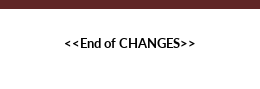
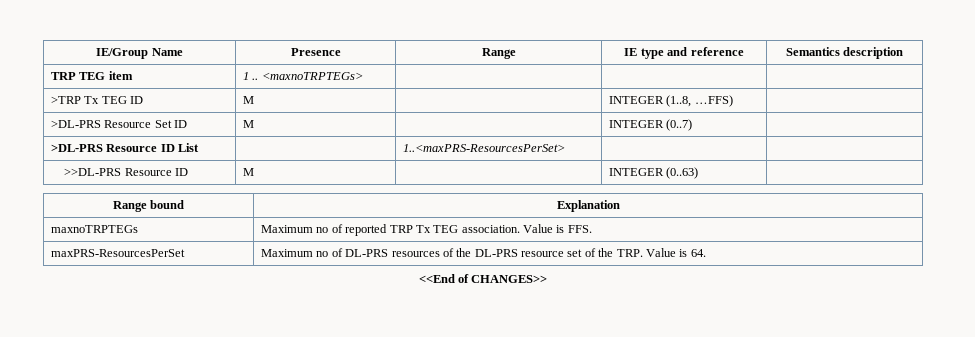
+ IE/Group Name | Presence | Range | IE type and reference | Semantics description
+ TRP TEG item | 1 .. <maxnoTRPTEGs> | | |
+ >TRP Tx TEG ID | M | | INTEGER (1..8, …FFS) |
+ >DL-PRS Resource Set ID | M | | INTEGER (0..7) |
+ >DL-PRS Resource ID List | | 1..<maxPRS-ResourcesPerSet> | |
+ >>DL-PRS Resource ID | M | | INTEGER (0..63) |
+ Range bound | Explanation
+ maxnoTRPTEGs | Maximum no of reported TRP Tx TEG association. Value is FFS.
+ maxPRS-ResourcesPerSet | Maximum no of DL-PRS resources of the DL-PRS resource set of the TRP. Value is 64.

